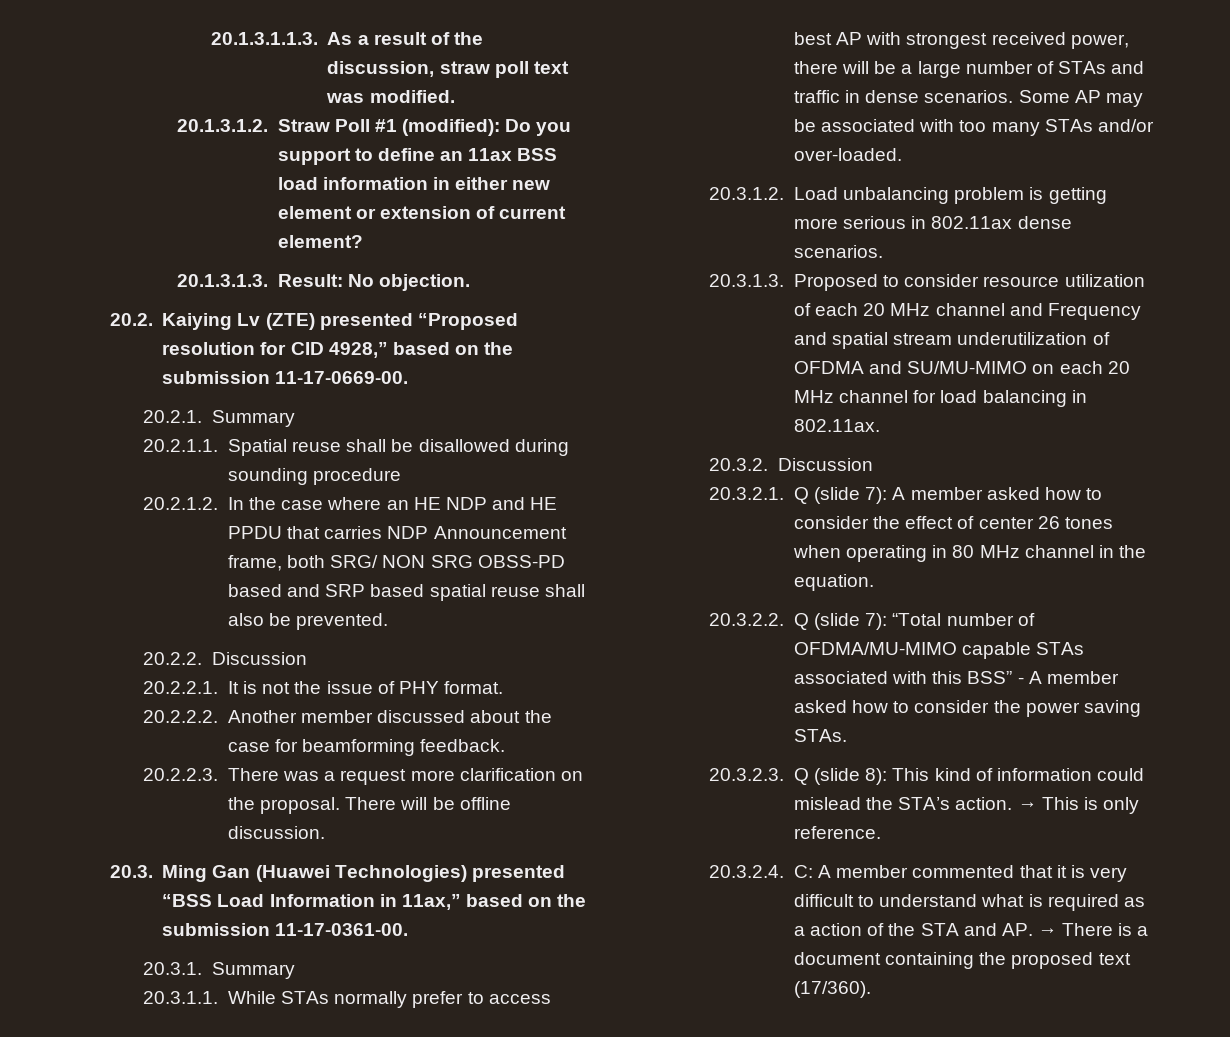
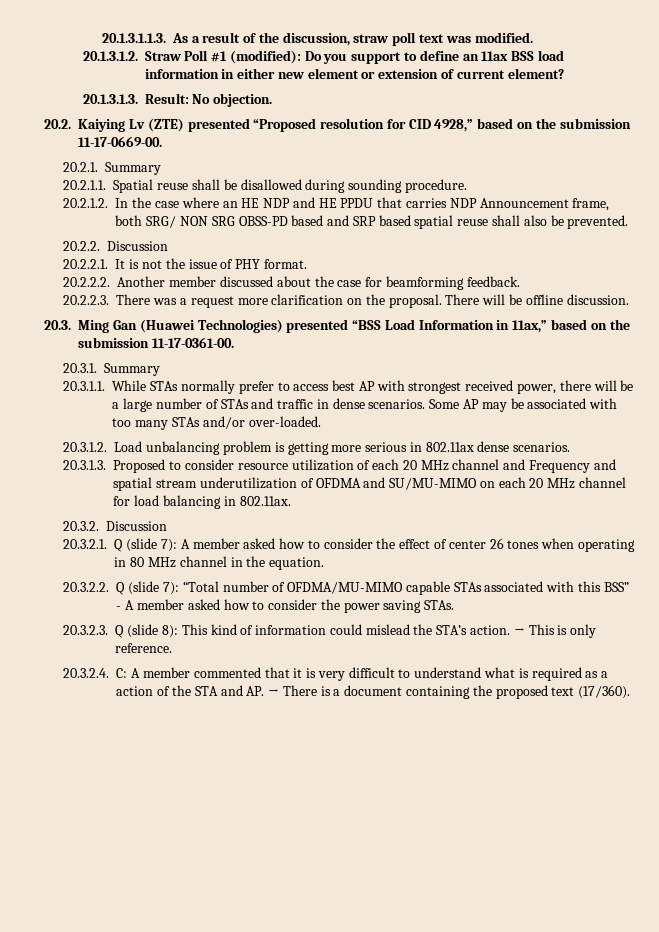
- 20.2.1.1. Spatial reuse shall be disallowed during sounding procedure
+ 20.2.1.1. Spatial reuse shall be disallowed during sounding procedure.

